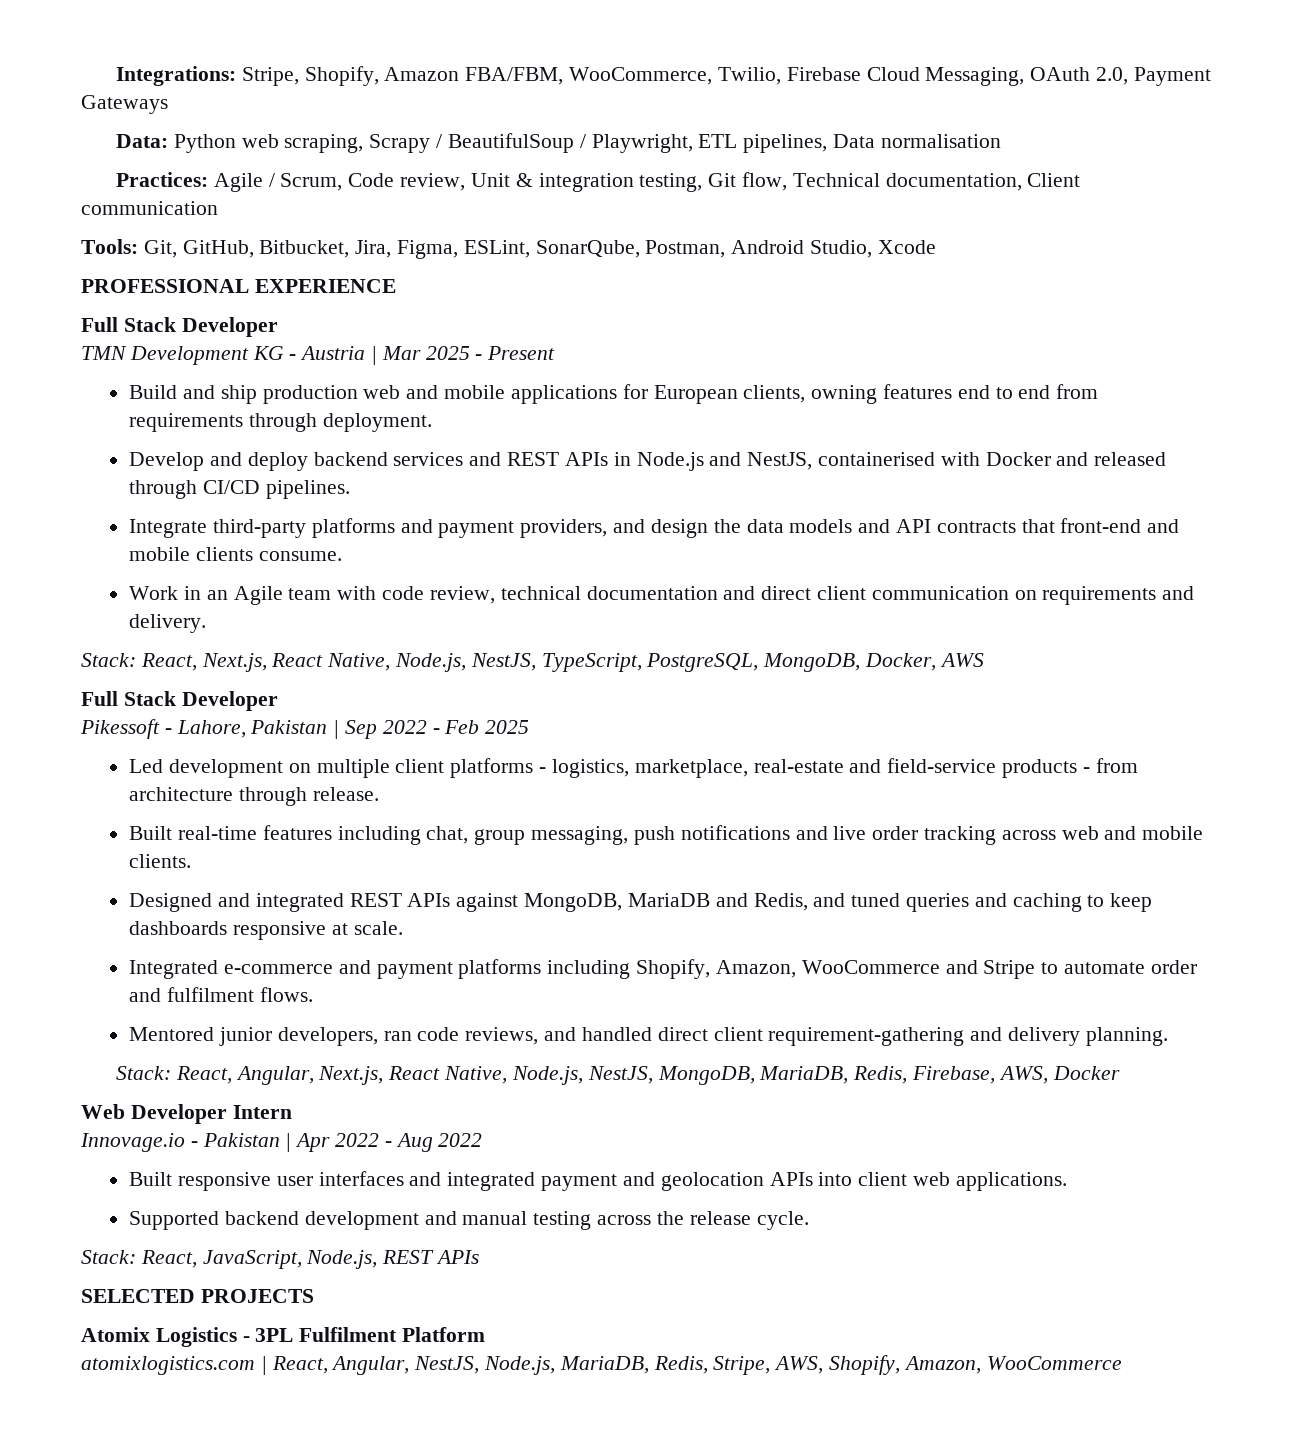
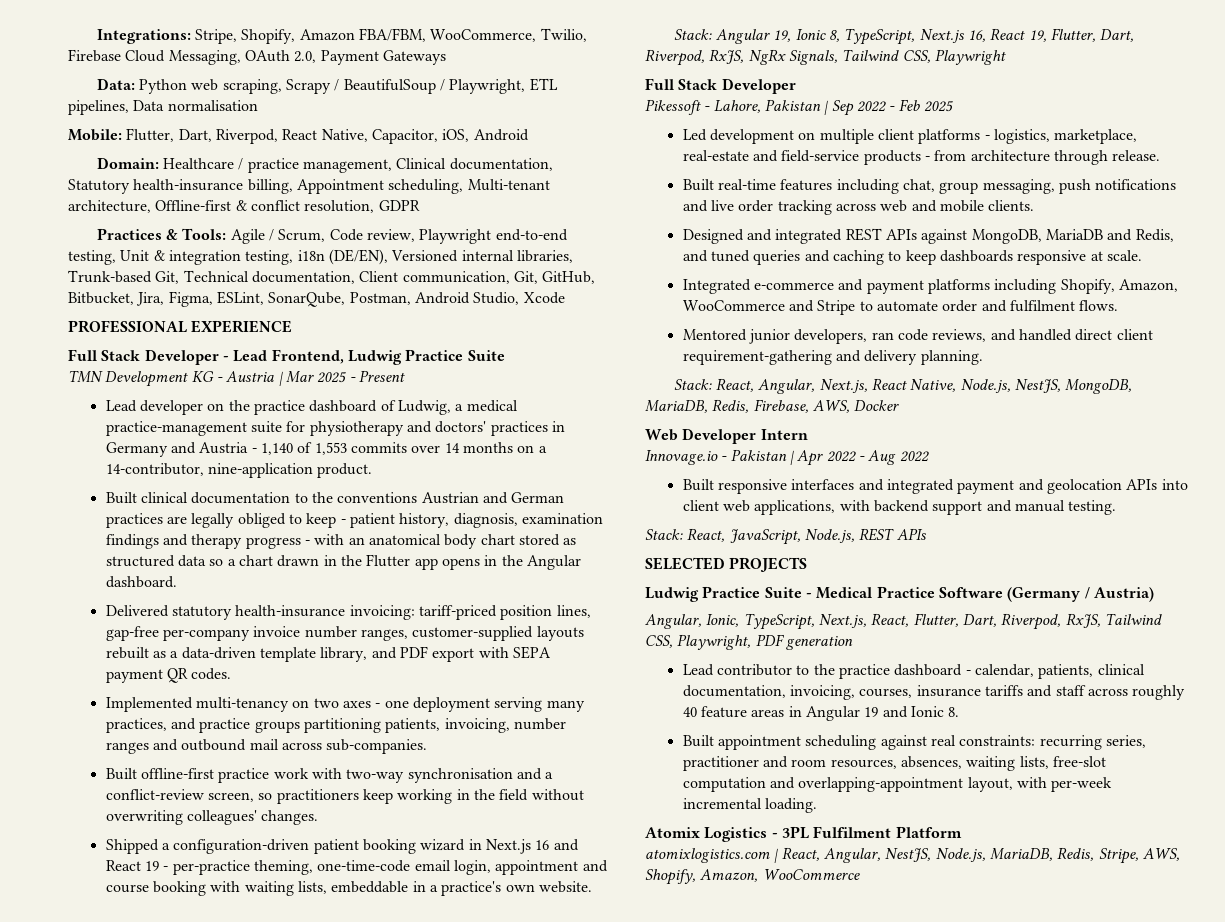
- Practices: Agile / Scrum, Code review, Unit & integration testing, Git flow, Technical documentation, Client communication
- Tools: Git, GitHub, Bitbucket, Jira, Figma, ESLint, SonarQube, Postman, Android Studio, Xcode
+ Mobile: Flutter, Dart, Riverpod, React Native, Capacitor, iOS, Android
+ Domain: Healthcare / practice management, Clinical documentation, Statutory health-insurance billing, Appointment scheduling, Multi-tenant architecture, Offline-first & conflict resolution, GDPR
+ Practices & Tools: Agile / Scrum, Code review, Playwright end-to-end testing, Unit & integration testing, i18n (DE/EN), Versioned internal libraries, Trunk-based Git, Technical documentation, Client communication, Git, GitHub, Bitbucket, Jira, Figma, ESLint, SonarQube, Postman, Android Studio, Xcode
  PROFESSIONAL EXPERIENCE
- Full Stack Developer
+ Full Stack Developer - Lead Frontend, Ludwig Practice Suite
- Build and ship production web and mobile applications for European clients, owning features end to end from requirements through deployment.
- Develop and deploy backend services and REST APIs in Node.js and NestJS, containerised with Docker and released through CI/CD pipelines.
- Integrate third-party platforms and payment providers, and design the data models and API contracts that front-end and mobile clients consume.
- Work in an Agile team with code review, technical documentation and direct client communication on requirements and delivery.
- Stack: React, Next.js, React Native, Node.js, NestJS, TypeScript, PostgreSQL, MongoDB, Docker, AWS
+ Lead developer on the practice dashboard of Ludwig, a medical practice-management suite for physiotherapy and doctors' practices in Germany and Austria - 1,140 of 1,553 commits over 14 months on a 14-contributor, nine-application product.
+ Built clinical documentation to the conventions Austrian and German practices are legally obliged to keep - patient history, diagnosis, examination findings and therapy progress - with an anatomical body chart stored as structured data so a chart drawn in the Flutter app opens in the Angular dashboard.
+ Delivered statutory health-insurance invoicing: tariff-priced position lines, gap-free per-company invoice number ranges, customer-supplied layouts rebuilt as a data-driven template library, and PDF export with SEPA payment QR codes.
+ Implemented multi-tenancy on two axes - one deployment serving many practices, and practice groups partitioning patients, invoicing, number ranges and outbound mail across sub-companies.
+ Built offline-first practice work with two-way synchronisation and a conflict-review screen, so practitioners keep working in the field without overwriting colleagues' changes.
+ Shipped a configuration-driven patient booking wizard in Next.js 16 and React 19 - per-practice theming, one-time-code email login, appointment and course booking with waiting lists, embeddable in a practice's own website.
+ Stack: Angular 19, Ionic 8, TypeScript, Next.js 16, React 19, Flutter, Dart, Riverpod, RxJS, NgRx Signals, Tailwind CSS, Playwright
- Built responsive user interfaces and integrated payment and geolocation APIs into client web applications.
- Supported backend development and manual testing across the release cycle.
+ Built responsive interfaces and integrated payment and geolocation APIs into client web applications, with backend support and manual testing.
+ Ludwig Practice Suite - Medical Practice Software (Germany / Austria)
+ Angular, Ionic, TypeScript, Next.js, React, Flutter, Dart, Riverpod, RxJS, Tailwind CSS, Playwright, PDF generation
+ Lead contributor to the practice dashboard - calendar, patients, clinical documentation, invoicing, courses, insurance tariffs and staff across roughly 40 feature areas in Angular 19 and Ionic 8.
+ Built appointment scheduling against real constraints: recurring series, practitioner and room resources, absences, waiting lists, free-slot computation and overlapping-appointment layout, with per-week incremental loading.

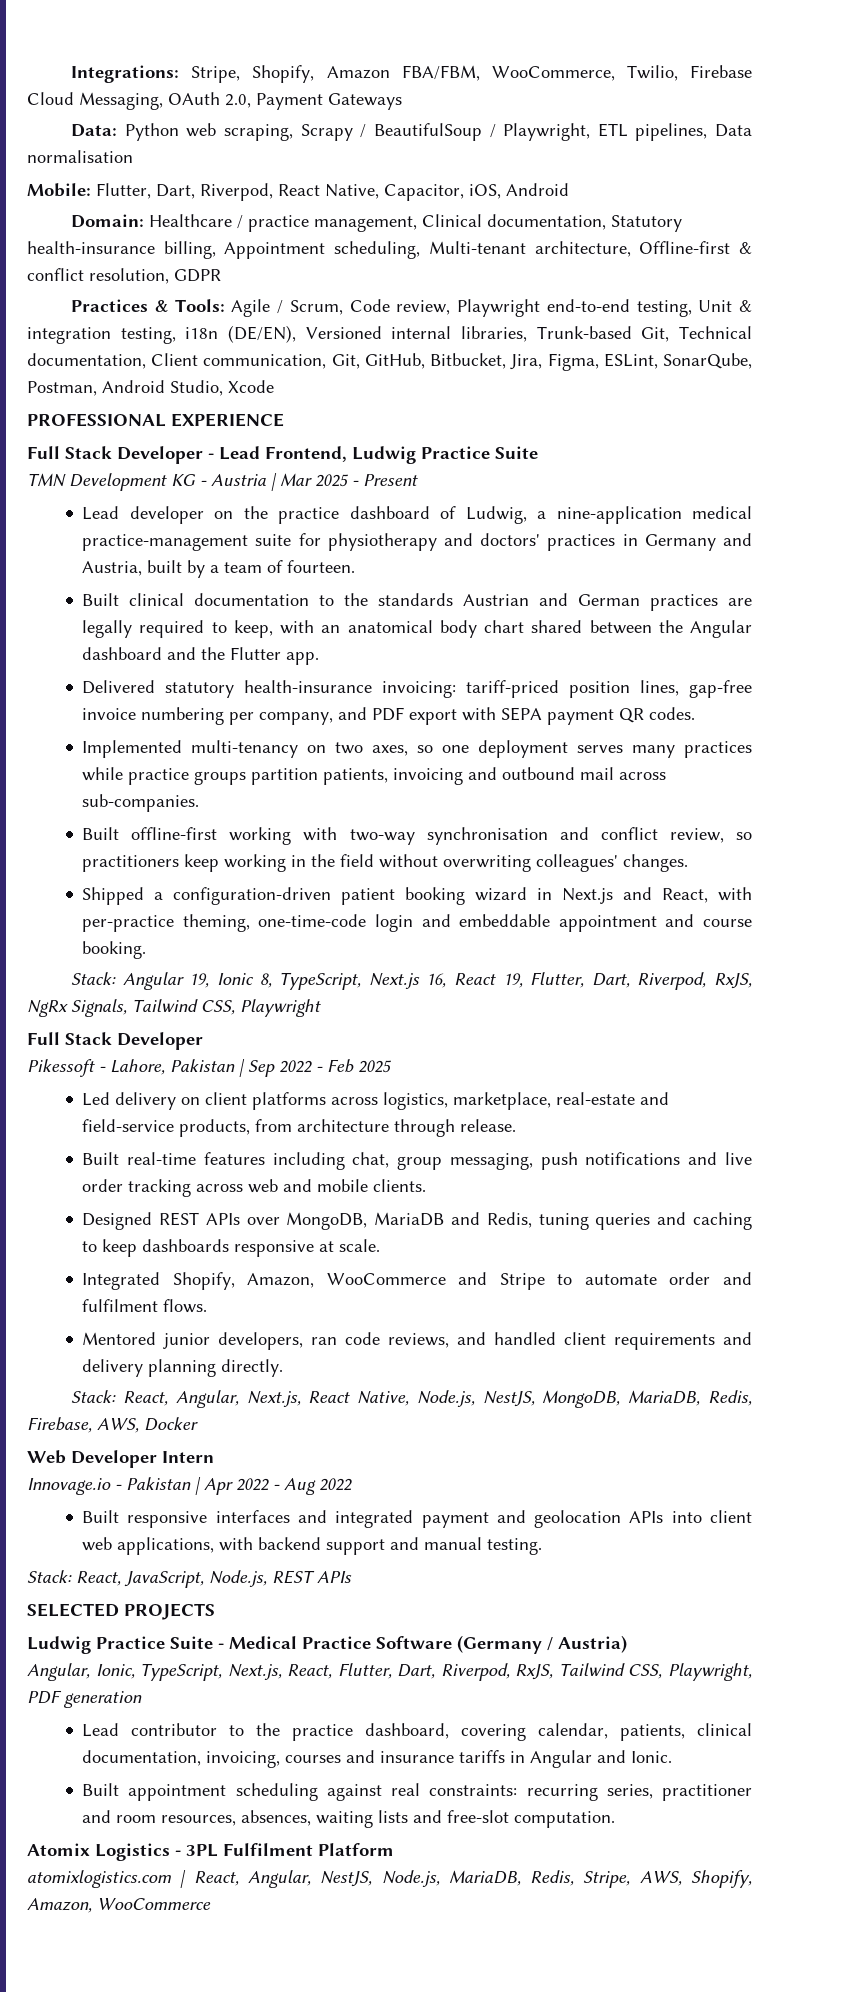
- Lead developer on the practice dashboard of Ludwig, a medical practice-management suite for physiotherapy and doctors' practices in Germany and Austria - 1,140 of 1,553 commits over 14 months on a 14-contributor, nine-application product.
+ Lead developer on the practice dashboard of Ludwig, a nine-application medical practice-management suite for physiotherapy and doctors' practices in Germany and Austria, built by a team of fourteen.
- Built clinical documentation to the conventions Austrian and German practices are legally obliged to keep - patient history, diagnosis, examination findings and therapy progress - with an anatomical body chart stored as structured data so a chart drawn in the Flutter app opens in the Angular dashboard.
+ Built clinical documentation to the standards Austrian and German practices are legally required to keep, with an anatomical body chart shared between the Angular dashboard and the Flutter app.
- Delivered statutory health-insurance invoicing: tariff-priced position lines, gap-free per-company invoice number ranges, customer-supplied layouts rebuilt as a data-driven template library, and PDF export with SEPA payment QR codes.
+ Delivered statutory health-insurance invoicing: tariff-priced position lines, gap-free invoice numbering per company, and PDF export with SEPA payment QR codes.
- Implemented multi-tenancy on two axes - one deployment serving many practices, and practice groups partitioning patients, invoicing, number ranges and outbound mail across sub-companies.
+ Implemented multi-tenancy on two axes, so one deployment serves many practices while practice groups partition patients, invoicing and outbound mail across sub-companies.
- Built offline-first practice work with two-way synchronisation and a conflict-review screen, so practitioners keep working in the field without overwriting colleagues' changes.
+ Built offline-first working with two-way synchronisation and conflict review, so practitioners keep working in the field without overwriting colleagues' changes.
- Shipped a configuration-driven patient booking wizard in Next.js 16 and React 19 - per-practice theming, one-time-code email login, appointment and course booking with waiting lists, embeddable in a practice's own website.
+ Shipped a configuration-driven patient booking wizard in Next.js and React, with per-practice theming, one-time-code login and embeddable appointment and course booking.
- Led development on multiple client platforms - logistics, marketplace, real-estate and field-service products - from architecture through release.
+ Led delivery on client platforms across logistics, marketplace, real-estate and field-service products, from architecture through release.
- Designed and integrated REST APIs against MongoDB, MariaDB and Redis, and tuned queries and caching to keep dashboards responsive at scale.
+ Designed REST APIs over MongoDB, MariaDB and Redis, tuning queries and caching to keep dashboards responsive at scale.
- Integrated e-commerce and payment platforms including Shopify, Amazon, WooCommerce and Stripe to automate order and fulfilment flows.
+ Integrated Shopify, Amazon, WooCommerce and Stripe to automate order and fulfilment flows.
- Mentored junior developers, ran code reviews, and handled direct client requirement-gathering and delivery planning.
+ Mentored junior developers, ran code reviews, and handled client requirements and delivery planning directly.
- Lead contributor to the practice dashboard - calendar, patients, clinical documentation, invoicing, courses, insurance tariffs and staff across roughly 40 feature areas in Angular 19 and Ionic 8.
+ Lead contributor to the practice dashboard, covering calendar, patients, clinical documentation, invoicing, courses and insurance tariffs in Angular and Ionic.
- Built appointment scheduling against real constraints: recurring series, practitioner and room resources, absences, waiting lists, free-slot computation and overlapping-appointment layout, with per-week incremental loading.
+ Built appointment scheduling against real constraints: recurring series, practitioner and room resources, absences, waiting lists and free-slot computation.

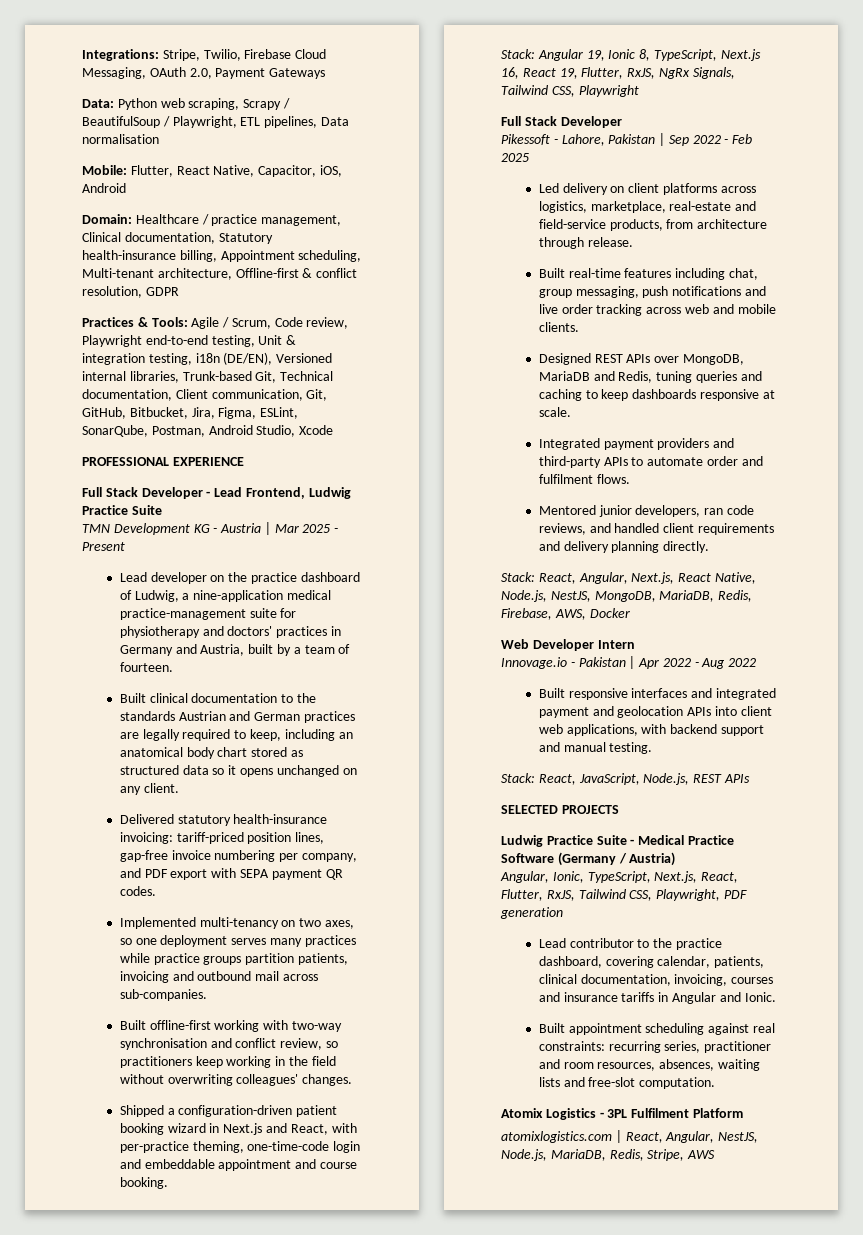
- Integrations: Stripe, Shopify, Amazon FBA/FBM, WooCommerce, Twilio, Firebase Cloud Messaging, OAuth 2.0, Payment Gateways
+ Integrations: Stripe, Twilio, Firebase Cloud Messaging, OAuth 2.0, Payment Gateways
- Mobile: Flutter, Dart, Riverpod, React Native, Capacitor, iOS, Android
+ Mobile: Flutter, React Native, Capacitor, iOS, Android
- Built clinical documentation to the standards Austrian and German practices are legally required to keep, with an anatomical body chart shared between the Angular dashboard and the Flutter app.
+ Built clinical documentation to the standards Austrian and German practices are legally required to keep, including an anatomical body chart stored as structured data so it opens unchanged on any client.
- Stack: Angular 19, Ionic 8, TypeScript, Next.js 16, React 19, Flutter, Dart, Riverpod, RxJS, NgRx Signals, Tailwind CSS, Playwright
+ Stack: Angular 19, Ionic 8, TypeScript, Next.js 16, React 19, Flutter, RxJS, NgRx Signals, Tailwind CSS, Playwright
- Integrated Shopify, Amazon, WooCommerce and Stripe to automate order and fulfilment flows.
+ Integrated payment providers and third-party APIs to automate order and fulfilment flows.
- Angular, Ionic, TypeScript, Next.js, React, Flutter, Dart, Riverpod, RxJS, Tailwind CSS, Playwright, PDF generation
+ Angular, Ionic, TypeScript, Next.js, React, Flutter, RxJS, Tailwind CSS, Playwright, PDF generation
- atomixlogistics.com | React, Angular, NestJS, Node.js, MariaDB, Redis, Stripe, AWS, Shopify, Amazon, WooCommerce
+ atomixlogistics.com | React, Angular, NestJS, Node.js, MariaDB, Redis, Stripe, AWS

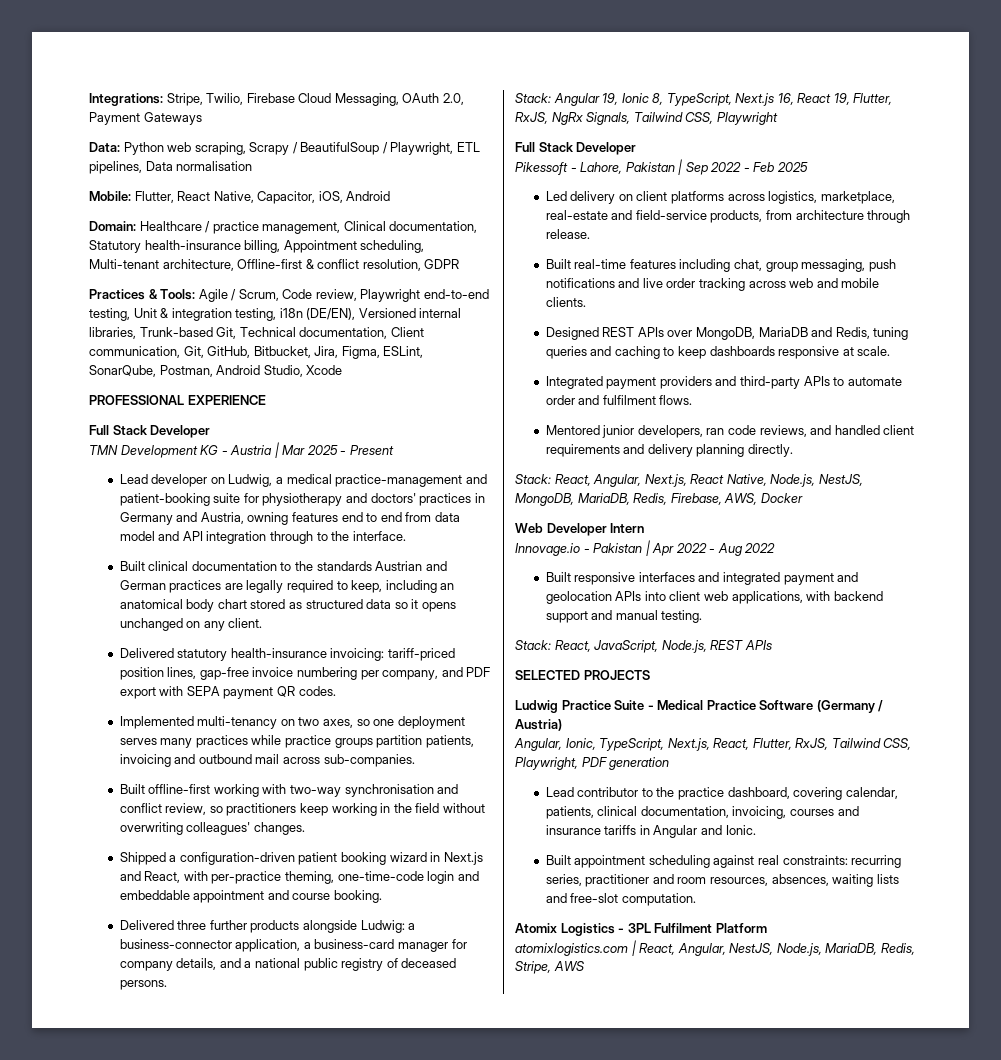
  PROFESSIONAL EXPERIENCE
- Full Stack Developer - Lead Frontend, Ludwig Practice Suite
+ Full Stack Developer
- Lead developer on the practice dashboard of Ludwig, a nine-application medical practice-management suite for physiotherapy and doctors' practices in Germany and Austria, built by a team of fourteen.
+ Lead developer on Ludwig, a medical practice-management and patient-booking suite for physiotherapy and doctors' practices in Germany and Austria, owning features end to end from data model and API integration through to the interface.
+ Delivered three further products alongside Ludwig: a business-connector application, a business-card manager for company details, and a national public registry of deceased persons.

